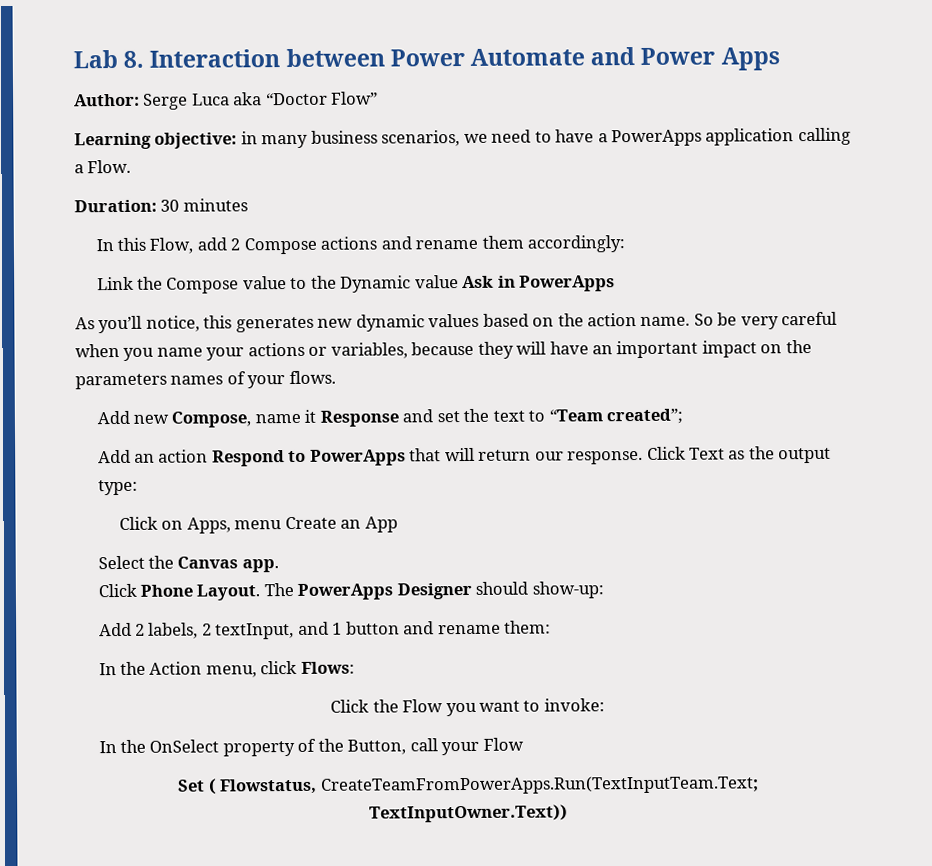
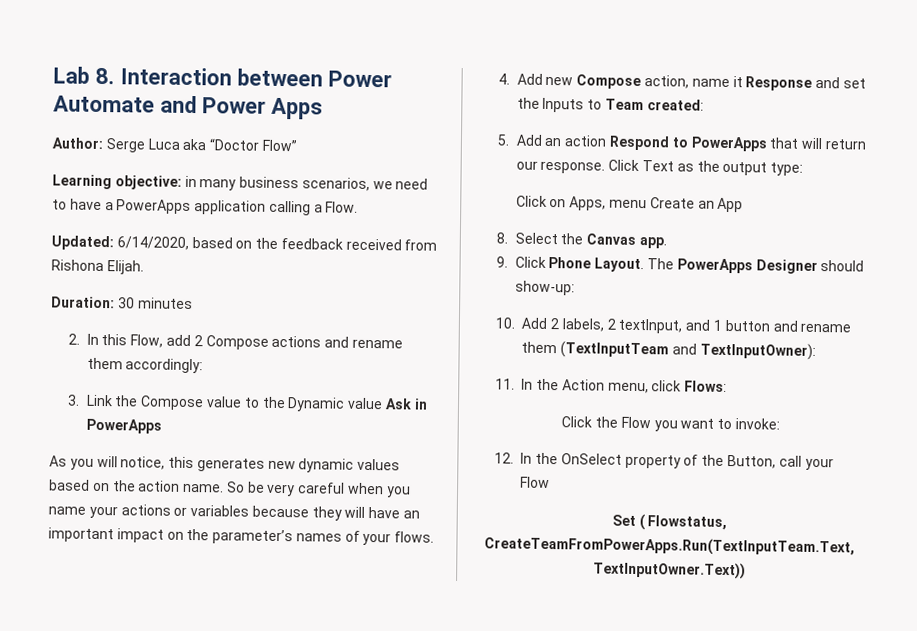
+ Updated: 6/14/2020, based on the feedback received from Rishona Elijah.
- In this Flow, add 2 Compose actions and rename them accordingly:
+ 2. In this Flow, add 2 Compose actions and rename them accordingly:
- Link the Compose value to the Dynamic value Ask in PowerApps
+ 3. Link the Compose value to the Dynamic value Ask in PowerApps
- As you’ll notice, this generates new dynamic values based on the action name.
+ As you will notice, this generates new dynamic values based on the action name.
- So be very careful when you name your actions or variables, because they will have an important impact on the parameters names of your flows.
+ So be very careful when you name your actions or variables because they will have an important impact on the parameter’s names of your flows.
- Add new Compose, name it Response and set the text to “Team created”;
- Add an action Respond to PowerApps that will return our response.
+ 4. Add new Compose action, name it Response and set the Inputs to Team created:
+ 5. Add an action Respond to PowerApps that will return our response.
- Select the Canvas app.
+ 8. Select the Canvas app.
- Click Phone Layout.
+ 9. Click Phone Layout.
- Add 2 labels, 2 textInput, and 1 button and rename them:
- In the Action menu, click Flows:
+ 10. Add 2 labels, 2 textInput, and 1 button and rename them (TextInputTeam and TextInputOwner):
+ 11. In the Action menu, click Flows:
- In the OnSelect property of the Button, call your Flow
+ 12. In the OnSelect property of the Button, call your Flow
- Set ( Flowstatus, CreateTeamFromPowerApps.Run(TextInputTeam.Text; TextInputOwner.Text))
+ Set ( Flowstatus, CreateTeamFromPowerApps.Run(TextInputTeam.Text, TextInputOwner.Text))

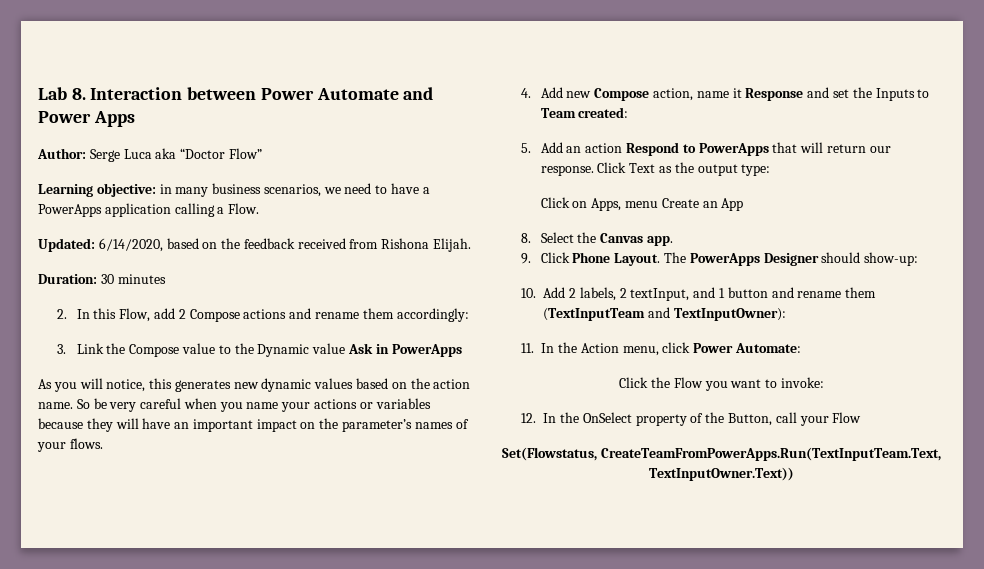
- 11. In the Action menu, click Flows:
+ 11. In the Action menu, click Power Automate:
- Set ( Flowstatus, CreateTeamFromPowerApps.Run(TextInputTeam.Text, TextInputOwner.Text))
+ Set(Flowstatus, CreateTeamFromPowerApps.Run(TextInputTeam.Text, TextInputOwner.Text))

